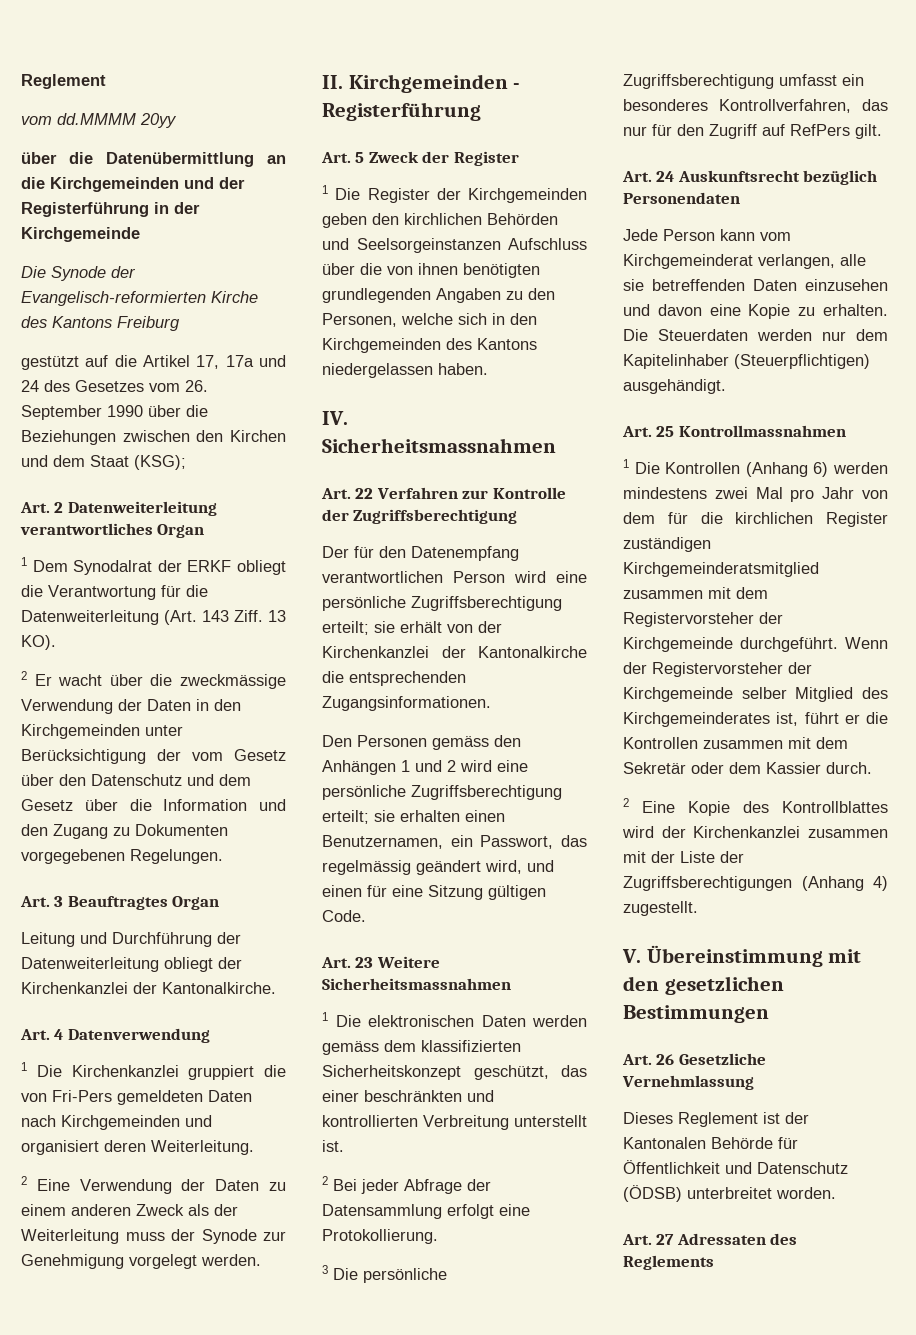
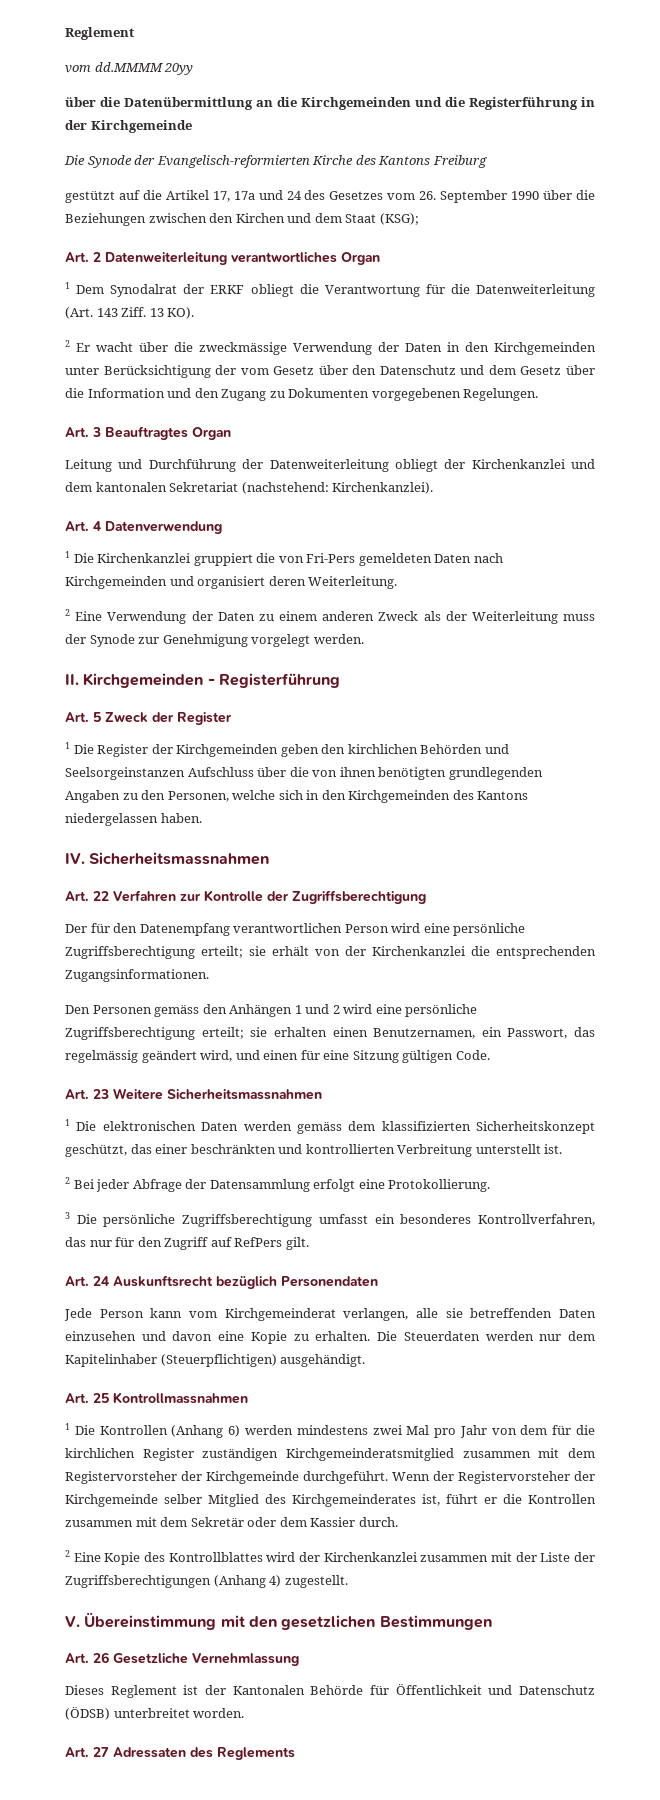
- über die Datenübermittlung an die Kirchgemeinden und der Registerführung in der Kirchgemeinde
+ über die Datenübermittlung an die Kirchgemeinden und die Registerführung in der Kirchgemeinde
- Leitung und Durchführung der Datenweiterleitung obliegt der Kirchenkanzlei der Kantonalkirche.
+ Leitung und Durchführung der Datenweiterleitung obliegt der Kirchenkanzlei und dem kantonalen Sekretariat (nachstehend: Kirchenkanzlei).
- Der für den Datenempfang verantwortlichen Person wird eine persönliche Zugriffsberechtigung erteilt; sie erhält von der Kirchenkanzlei der Kantonalkirche die entsprechenden Zugangsinformationen.
+ Der für den Datenempfang verantwortlichen Person wird eine persönliche Zugriffsberechtigung erteilt; sie erhält von der Kirchenkanzlei die entsprechenden Zugangsinformationen.

